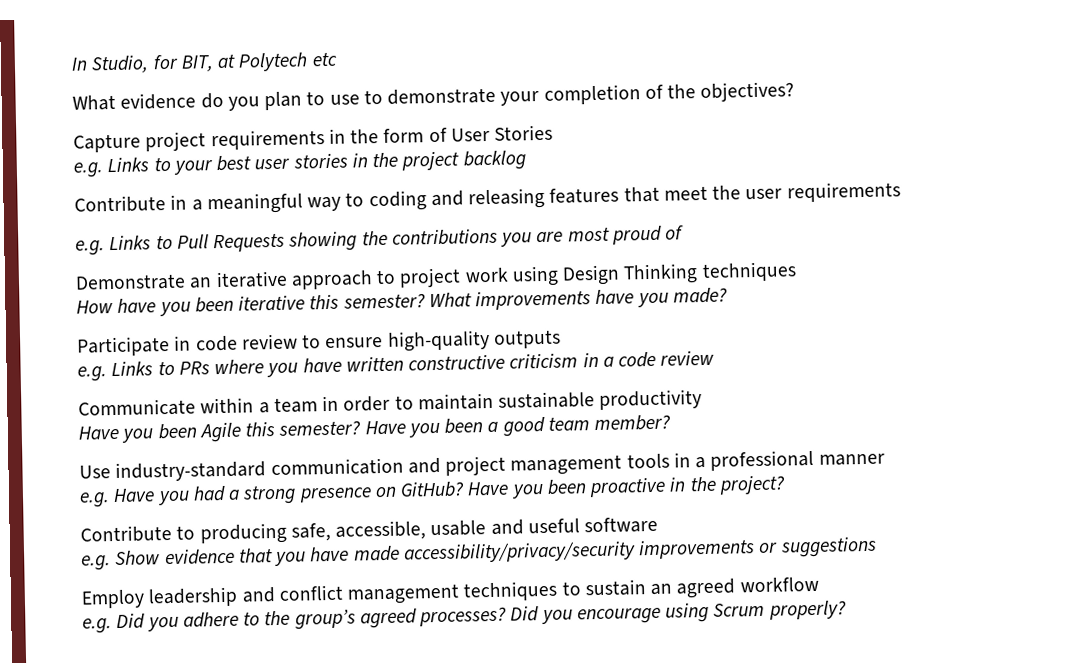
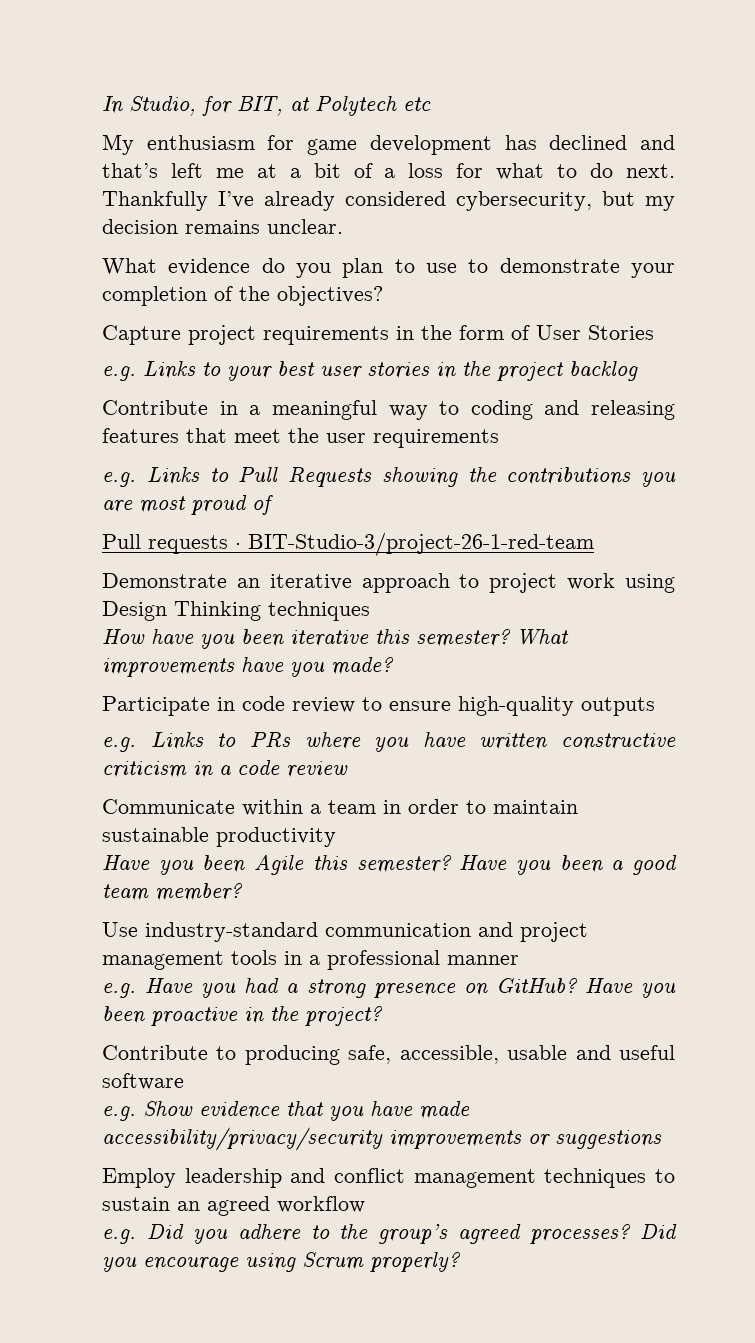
+ My enthusiasm for game development has declined and that’s left me at a bit of a loss for what to do next. Thankfully I’ve already considered cybersecurity, but my decision remains unclear.
+ Pull requests · BIT-Studio-3/project-26-1-red-team

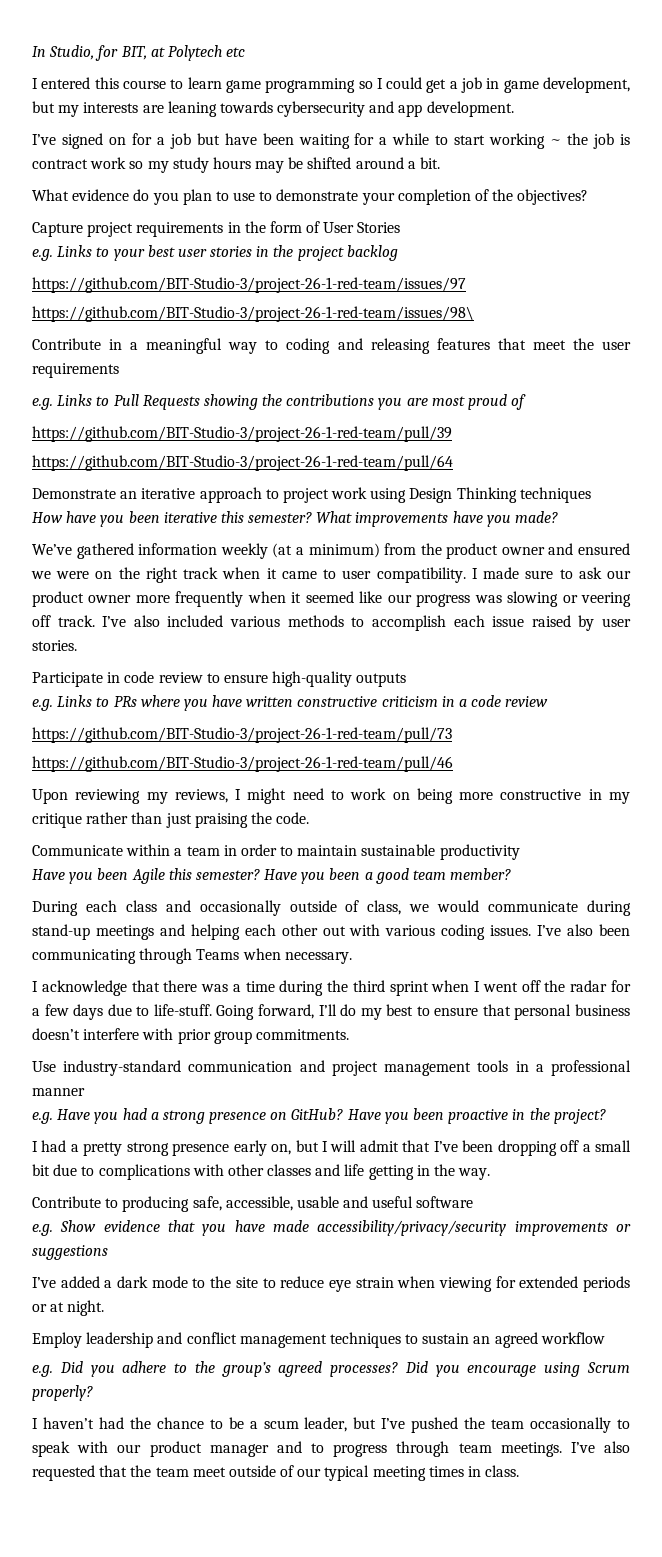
- My enthusiasm for game development has declined and that’s left me at a bit of a loss for what to do next. Thankfully I’ve already considered cybersecurity, but my decision remains unclear.
+ I entered this course to learn game programming so I could get a job in game development, but my interests are leaning towards cybersecurity and app development.
+ I’ve signed on for a job but have been waiting for a while to start working ~ the job is contract work so my study hours may be shifted around a bit.
+ https://github.com/BIT-Studio-3/project-26-1-red-team/issues/97
+ https://github.com/BIT-Studio-3/project-26-1-red-team/issues/98\
- Pull requests · BIT-Studio-3/project-26-1-red-team
+ https://github.com/BIT-Studio-3/project-26-1-red-team/pull/39
+ https://github.com/BIT-Studio-3/project-26-1-red-team/pull/64
+ We’ve gathered information weekly (at a minimum) from the product owner and ensured we were on the right track when it came to user compatibility. I made sure to ask our product owner more frequently when it seemed like our progress was slowing or veering off track. I’ve also included various methods to accomplish each issue raised by user stories.
+ https://github.com/BIT-Studio-3/project-26-1-red-team/pull/73
+ https://github.com/BIT-Studio-3/project-26-1-red-team/pull/46
+ Upon reviewing my reviews, I might need to work on being more constructive in my critique rather than just praising the code.
+ During each class and occasionally outside of class, we would communicate during stand-up meetings and helping each other out with various coding issues. I’ve also been communicating through Teams when necessary.
+ I acknowledge that there was a time during the third sprint when I went off the radar for a few days due to life-stuff. Going forward, I’ll do my best to ensure that personal business doesn’t interfere with prior group commitments.
+ I had a pretty strong presence early on, but I will admit that I’ve been dropping off a small bit due to complications with other classes and life getting in the way.
+ I’ve added a dark mode to the site to reduce eye strain when viewing for extended periods or at night.
+ I haven’t had the chance to be a scum leader, but I’ve pushed the team occasionally to speak with our product manager and to progress through team meetings. I’ve also requested that the team meet outside of our typical meeting times in class.

